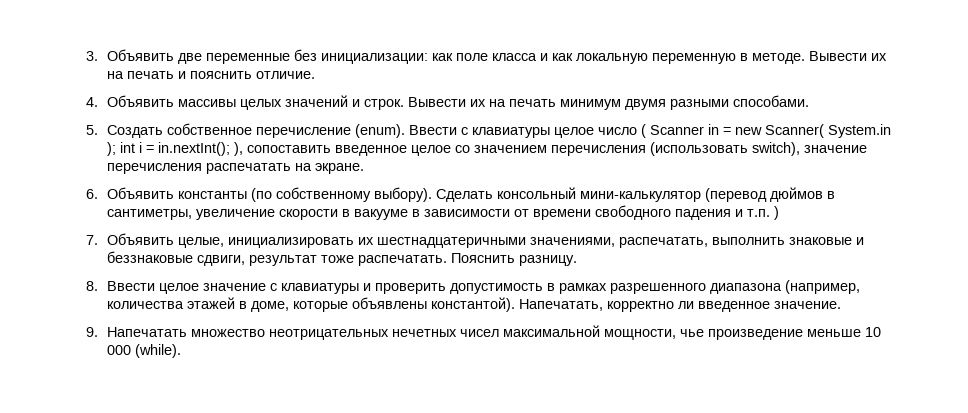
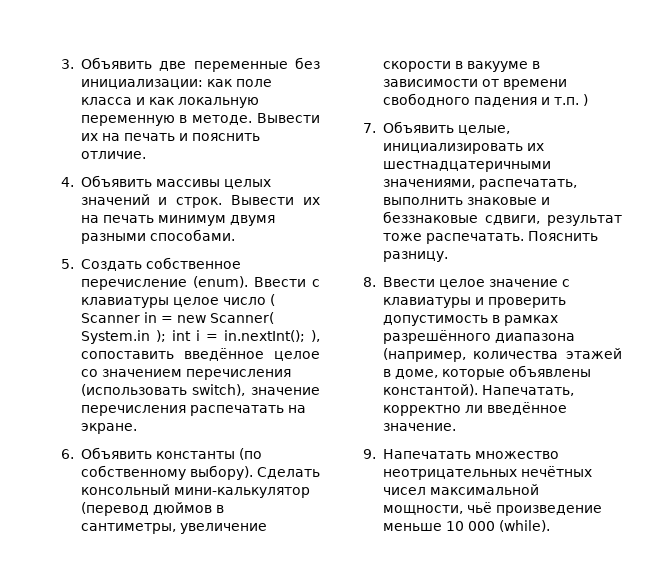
- Ввести с клавиатуры целое число ( Scanner in = new Scanner( System.in ); int i = in.nextInt(); ), сопоставить введенное целое со значением перечисления (использовать switch), значение перечисления распечатать на экране.
+ Ввести с клавиатуры целое число ( Scanner in = new Scanner( System.in ); int i = in.nextInt(); ), сопоставить введённое целое со значением перечисления (использовать switch), значение перечисления распечатать на экране.
- 8. Ввести целое значение с клавиатуры и проверить допустимость в рамках разрешенного диапазона (например, количества этажей в доме, которые объявлены константой).
+ 8. Ввести целое значение с клавиатуры и проверить допустимость в рамках разрешённого диапазона (например, количества этажей в доме, которые объявлены константой).
- Напечатать, корректно ли введенное значение.
+ Напечатать, корректно ли введённое значение.
- 9. Напечатать множество неотрицательных нечетных чисел максимальной мощности, чье произведение меньше 10 000 (while).
+ 9. Напечатать множество неотрицательных нечётных чисел максимальной мощности, чьё произведение меньше 10 000 (while).

